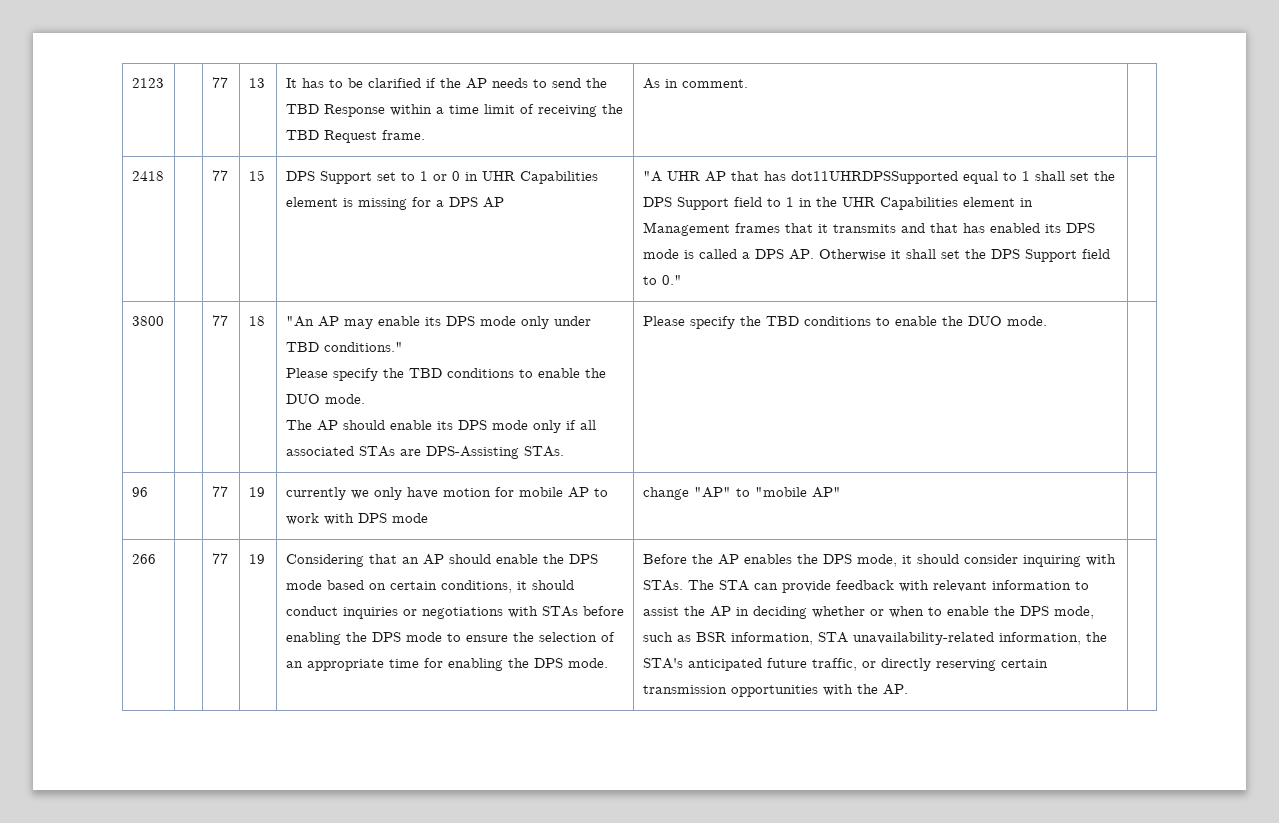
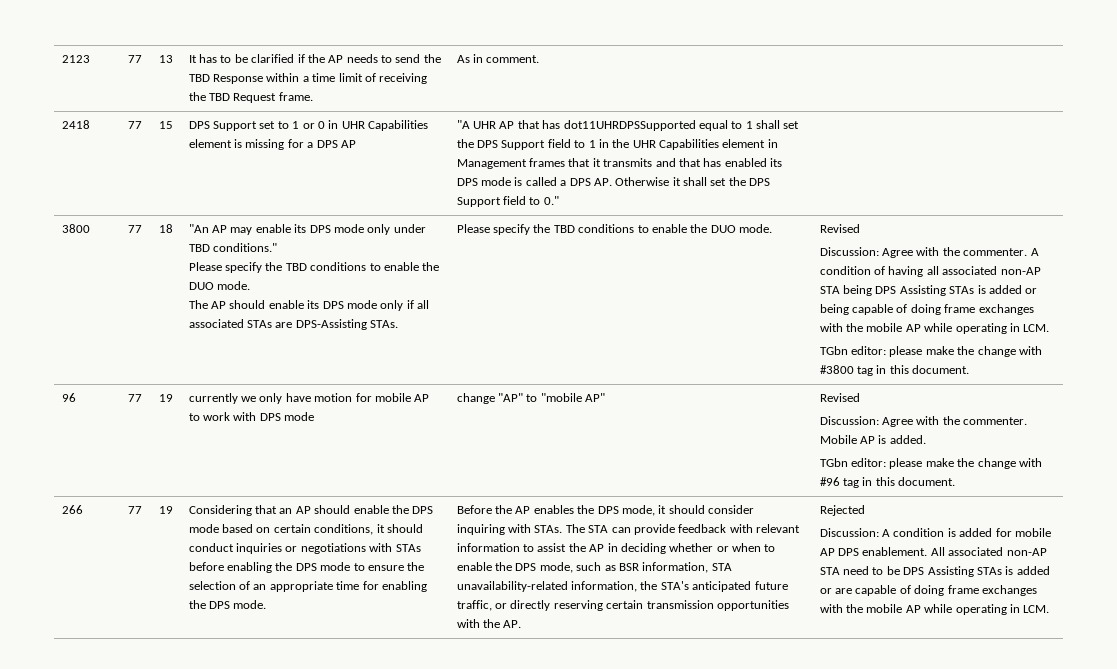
- The AP should enable its DPS mode only if all associated STAs are DPS-Assisting STAs. | Please specify the TBD conditions to enable the DUO mode.
+ The AP should enable its DPS mode only if all associated STAs are DPS-Assisting STAs. | Please specify the TBD conditions to enable the DUO mode. | Revised
+ Discussion: Agree with the commenter. A condition of having all associated non-AP STA being DPS Assisting STAs is added or being capable of doing frame exchanges with the mobile AP while operating in LCM.
+ TGbn editor: please make the change with #3800 tag in this document.
- change "AP" to "mobile AP"
+ change "AP" to "mobile AP" | Revised
+ Discussion: Agree with the commenter. Mobile AP is added.
+ TGbn editor: please make the change with #96 tag in this document.
+ Rejected
+ Discussion: A condition is added for mobile AP DPS enablement. All associated non-AP STA need to be DPS Assisting STAs is added or are capable of doing frame exchanges with the mobile AP while operating in LCM.

